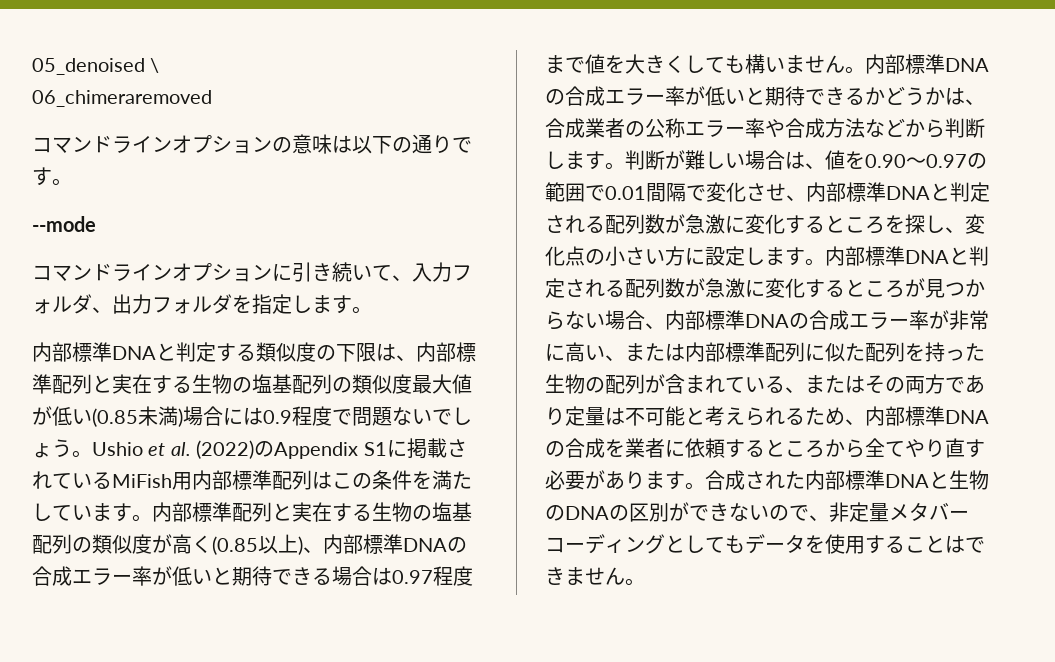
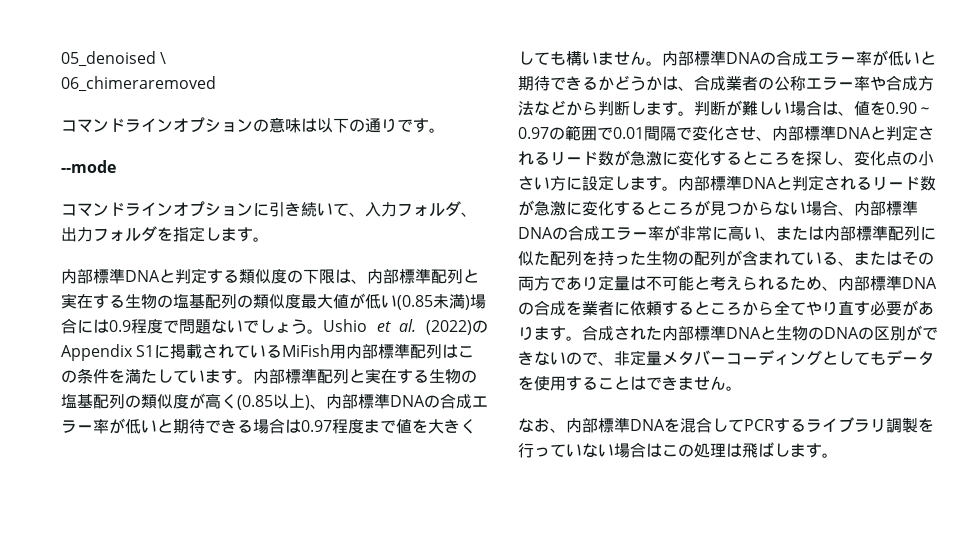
- 判断が難しい場合は、値を0.90～0.97の範囲で0.01間隔で変化させ、内部標準DNAと判定される配列数が急激に変化するところを探し、変化点の小さい方に設定します。
+ 判断が難しい場合は、値を0.90～0.97の範囲で0.01間隔で変化させ、内部標準DNAと判定されるリード数が急激に変化するところを探し、変化点の小さい方に設定します。
- 内部標準DNAと判定される配列数が急激に変化するところが見つからない場合、内部標準DNAの合成エラー率が非常に高い、または内部標準配列に似た配列を持った生物の配列が含まれている、またはその両方であり定量は不可能と考えられるため、内部標準DNAの合成を業者に依頼するところから全てやり直す必要があります。
+ 内部標準DNAと判定されるリード数が急激に変化するところが見つからない場合、内部標準DNAの合成エラー率が非常に高い、または内部標準配列に似た配列を持った生物の配列が含まれている、またはその両方であり定量は不可能と考えられるため、内部標準DNAの合成を業者に依頼するところから全てやり直す必要があります。
+ なお、内部標準DNAを混合してPCRするライブラリ調製を行っていない場合はこの処理は飛ばします。

